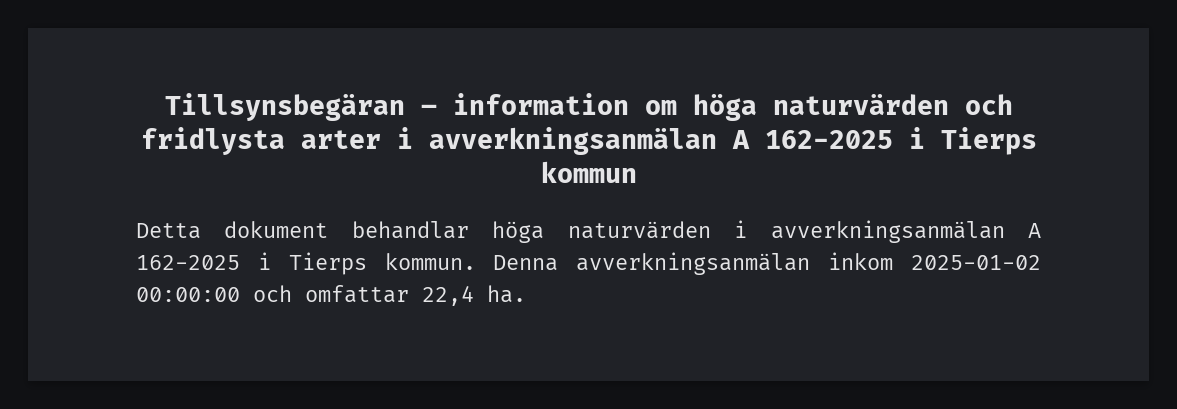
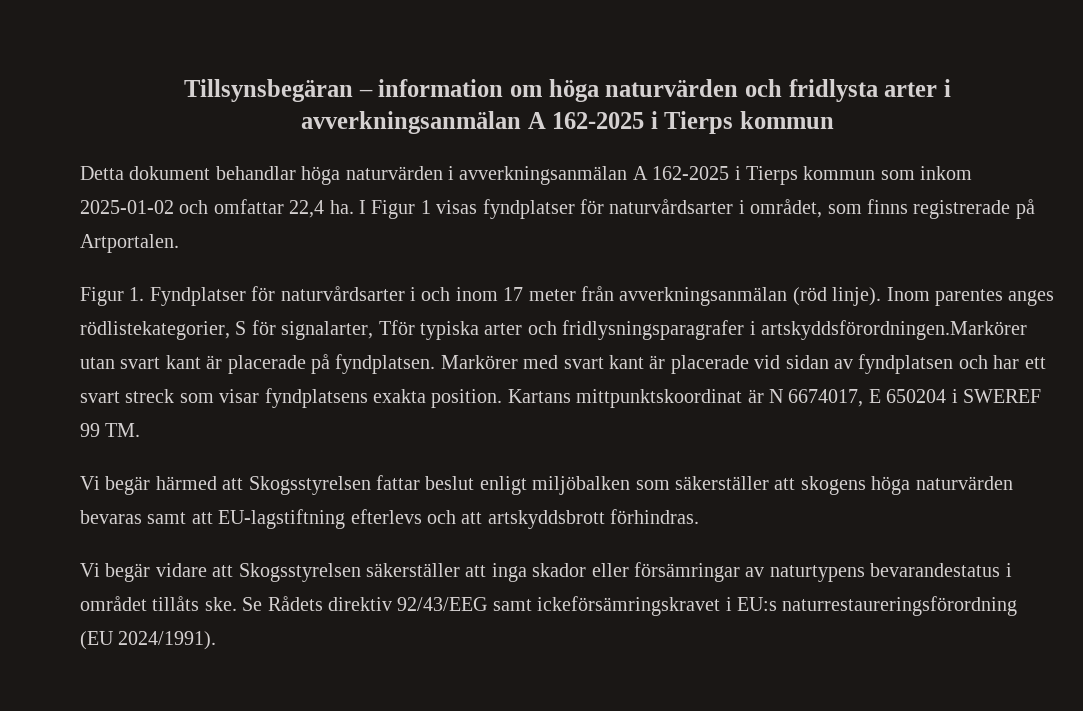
- Detta dokument behandlar höga naturvärden i avverkningsanmälan A 162-2025 i Tierps kommun. Denna avverkningsanmälan inkom 2025-01-02 00:00:00 och omfattar 22,4 ha.
+ Detta dokument behandlar höga naturvärden i avverkningsanmälan A 162-2025 i Tierps kommun som inkom 2025-01-02 och omfattar 22,4 ha.
+ I Figur 1 visas fyndplatser för naturvårdsarter i området, som finns registrerade på Artportalen.
+ Figur 1. Fyndplatser för naturvårdsarter i och inom 17 meter från avverkningsanmälan (röd linje). Inom parentes anges rödlistekategorier, S för signalarter, Tför typiska arter och fridlysningsparagrafer i artskyddsförordningen.Markörer utan svart kant är placerade på fyndplatsen. Markörer med svart kant är placerade vid sidan av fyndplatsen och har ett svart streck som visar fyndplatsens exakta position. Kartans mittpunktskoordinat är N 6674017, E 650204 i SWEREF 99 TM.
+ Vi begär härmed att Skogsstyrelsen fattar beslut enligt miljöbalken som säkerställer att skogens höga naturvärden bevaras samt att EU-lagstiftning efterlevs och att artskyddsbrott förhindras.
+ Vi begär vidare att Skogsstyrelsen säkerställer att inga skador eller försämringar av naturtypens bevarandestatus i området tillåts ske. Se Rådets direktiv 92/43/EEG samt ickeförsämringskravet i EU:s naturrestaureringsförordning (EU 2024/1991).

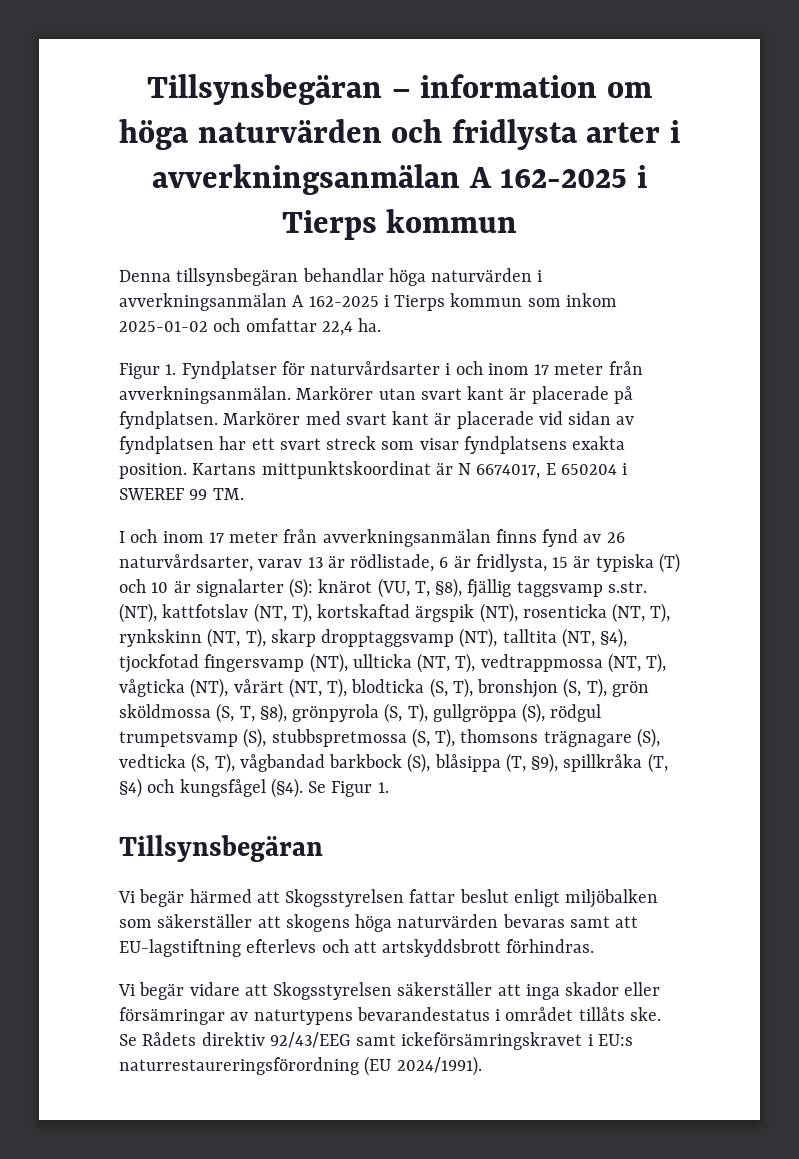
- Detta dokument behandlar höga naturvärden i avverkningsanmälan A 162-2025 i Tierps kommun som inkom 2025-01-02 och omfattar 22,4 ha. I Figur 1 visas fyndplatser för naturvårdsarter i området, som finns registrerade på Artportalen.
+ Denna tillsynsbegäran behandlar höga naturvärden i avverkningsanmälan A 162-2025 i Tierps kommun som inkom 2025-01-02 och omfattar 22,4 ha.
- Figur 1. Fyndplatser för naturvårdsarter i och inom 17 meter från avverkningsanmälan (röd linje). Inom parentes anges rödlistekategorier, S för signalarter, Tför typiska arter och fridlysningsparagrafer i artskyddsförordningen.Markörer utan svart kant är placerade på fyndplatsen.
+ Figur 1. Fyndplatser för naturvårdsarter i och inom 17 meter från avverkningsanmälan. Markörer utan svart kant är placerade på fyndplatsen.
- Markörer med svart kant är placerade vid sidan av fyndplatsen och har ett svart streck som visar fyndplatsens exakta position.
+ Markörer med svart kant är placerade vid sidan av fyndplatsen har ett svart streck som visar fyndplatsens exakta position.
+ I och inom 17 meter från avverkningsanmälan finns fynd av 26 naturvårdsarter, varav 13 är rödlistade, 6 är fridlysta, 15 är typiska (T) och 10 är signalarter (S): knärot (VU, T, §8), fjällig taggsvamp s.str. (NT), kattfotslav (NT, T), kortskaftad ärgspik (NT), rosenticka (NT, T), rynkskinn (NT, T), skarp dropptaggsvamp (NT), talltita (NT, §4), tjockfotad fingersvamp (NT), ullticka (NT, T), vedtrappmossa (NT, T), vågticka (NT), vårärt (NT, T), blodticka (S, T), bronshjon (S, T), grön sköldmossa (S, T, §8), grönpyrola (S, T), gullgröppa (S), rödgul trumpetsvamp (S), stubbspretmossa (S, T), thomsons trägnagare (S), vedticka (S, T), vågbandad barkbock (S), blåsippa (T, §9), spillkråka (T, §4) och kungsfågel (§4). Se Figur 1.
+ Tillsynsbegäran

